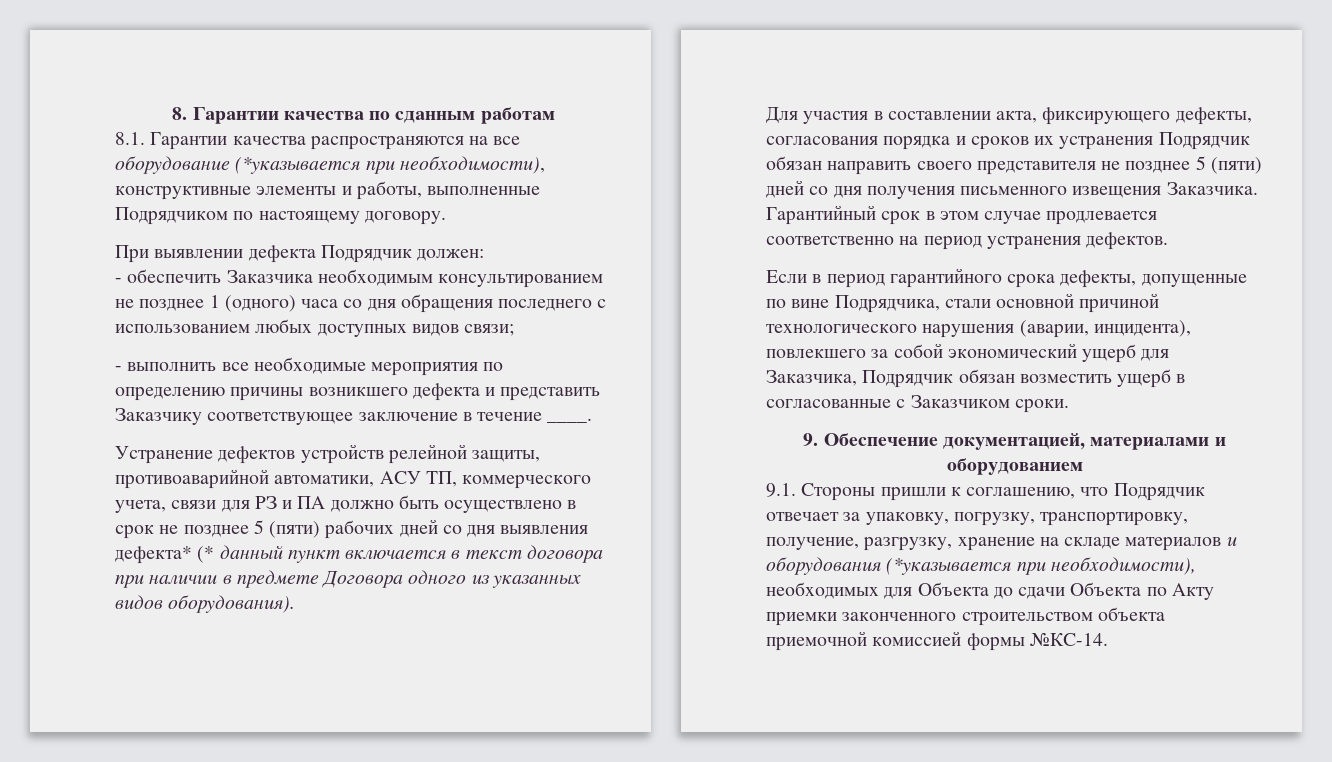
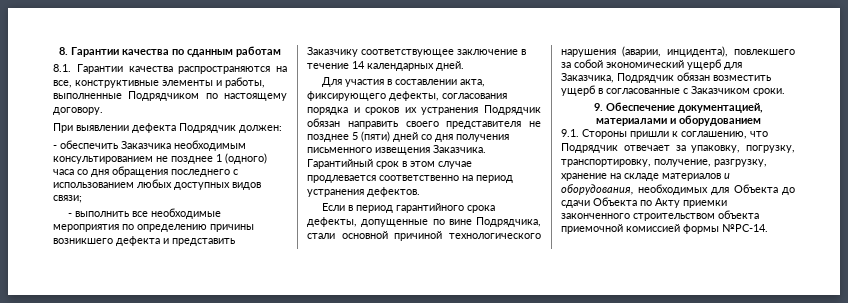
- 8.1. Гарантии качества распространяются на все оборудование (*указывается при необходимости), конструктивные элементы и работы, выполненные Подрядчиком по настоящему договору.
+ 8.1. Гарантии качества распространяются на все, конструктивные элементы и работы, выполненные Подрядчиком по настоящему договору.
- - выполнить все необходимые мероприятия по определению причины возникшего дефекта и представить Заказчику соответствующее заключение в течение ____.
- Устранение дефектов устройств релейной защиты, противоаварийной автоматики, АСУ ТП, коммерческого учета, связи для РЗ и ПА должно быть осуществлено в срок не позднее 5 (пяти) рабочих дней со дня выявления дефекта* (* данный пункт включается в текст договора при наличии в предмете Договора одного из указанных видов оборудования).
+ - выполнить все необходимые мероприятия по определению причины возникшего дефекта и представить Заказчику соответствующее заключение в течение 14 календарных дней.
- 9.1. Стороны пришли к соглашению, что Подрядчик отвечает за упаковку, погрузку, транспортировку, получение, разгрузку, хранение на складе материалов и оборудования (*указывается при необходимости), необходимых для Объекта до сдачи Объекта по Акту приемки законченного строительством объекта приемочной комиссией формы №КС-14.
+ 9.1. Стороны пришли к соглашению, что Подрядчик отвечает за упаковку, погрузку, транспортировку, получение, разгрузку, хранение на складе материалов и оборудования, необходимых для Объекта до сдачи Объекта по Акту приемки законченного строительством объекта приемочной комиссией формы №РС-14.

